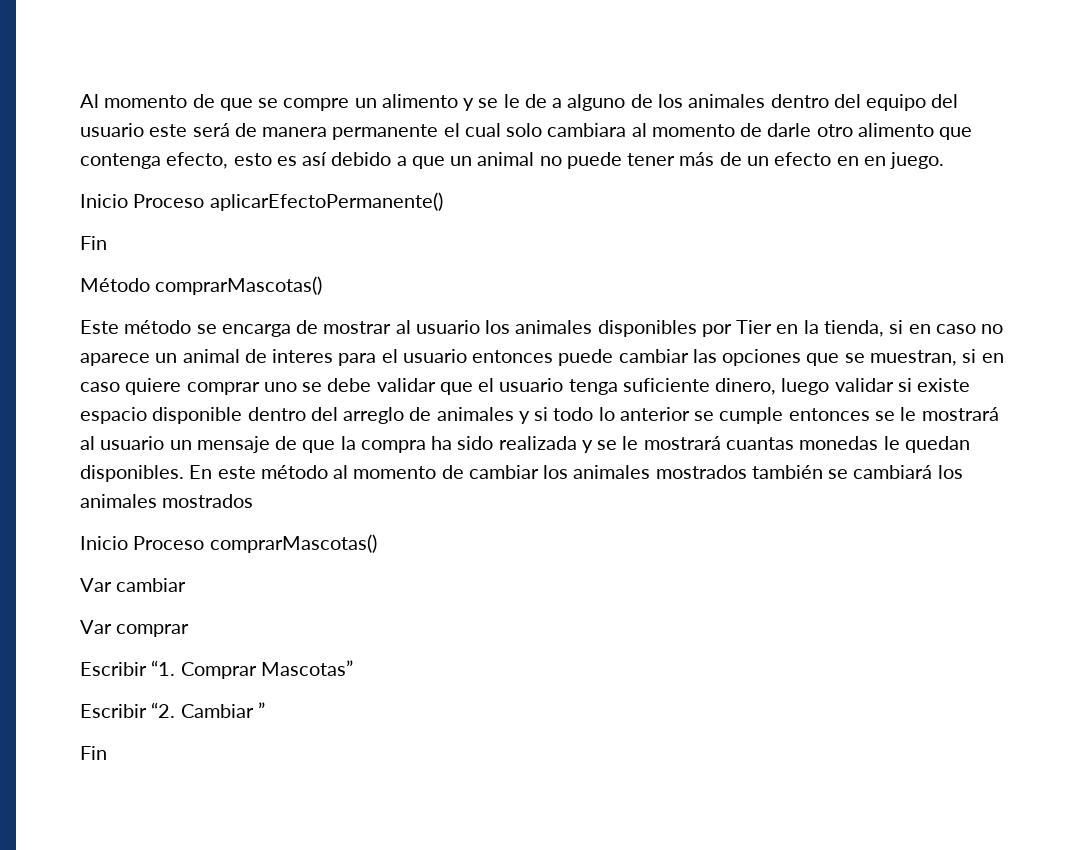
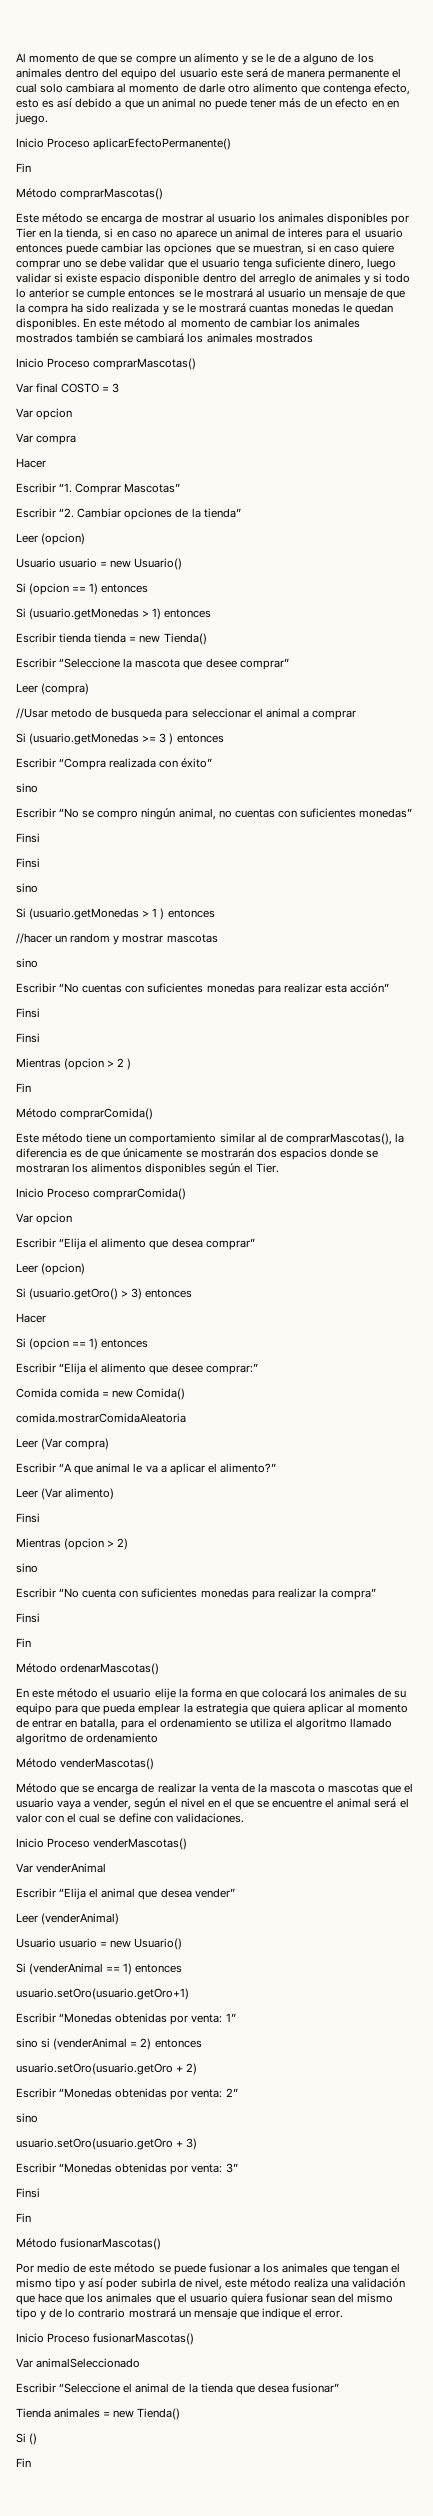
- Var cambiar
- Var comprar
+ Var final COSTO = 3
+ Var opcion
+ Var compra
+ Hacer
- Escribir “2. Cambiar ”
+ Escribir “2. Cambiar opciones de la tienda”
+ Leer (opcion)
+ Usuario usuario = new Usuario()
+ Si (opcion == 1) entonces
+ Si (usuario.getMonedas > 1) entonces
+ Escribir tienda tienda = new Tienda()
+ Escribir “Seleccione la mascota que desee comprar”
+ Leer (compra)
+ //Usar metodo de busqueda para seleccionar el animal a comprar
+ Si (usuario.getMonedas >= 3 ) entonces
+ Escribir “Compra realizada con éxito”
+ sino
+ Escribir “No se compro ningún animal, no cuentas con suficientes monedas”
+ Finsi
+ Finsi
+ sino
+ Si (usuario.getMonedas > 1 ) entonces
+ //hacer un random y mostrar mascotas
+ sino
+ Escribir “No cuentas con suficientes monedas para realizar esta acción”
+ Finsi
+ Finsi
+ Mientras (opcion > 2 )
+ Fin
+ Método comprarComida()
+ Este método tiene un comportamiento similar al de comprarMascotas(), la diferencia es de que únicamente se mostrarán dos espacios donde se mostraran los alimentos disponibles según el Tier.
+ Inicio Proceso comprarComida()
+ Var opcion
+ Escribir “Elija el alimento que desea comprar”
+ Leer (opcion)
+ Si (usuario.getOro() > 3) entonces
+ Hacer
+ Si (opcion == 1) entonces
+ Escribir “Elija el alimento que desee comprar:”
+ Comida comida = new Comida()
+ comida.mostrarComidaAleatoria
+ Leer (Var compra)
+ Escribir “A que animal le va a aplicar el alimento?”
+ Leer (Var alimento)
+ Finsi
+ Mientras (opcion > 2)
+ sino
+ Escribir “No cuenta con suficientes monedas para realizar la compra”
+ Finsi
+ Fin
+ Método ordenarMascotas()
+ En este método el usuario elije la forma en que colocará los animales de su equipo para que pueda emplear la estrategia que quiera aplicar al momento de entrar en batalla, para el ordenamiento se utiliza el algoritmo llamado algoritmo de ordenamiento
+ Método venderMascotas()
+ Método que se encarga de realizar la venta de la mascota o mascotas que el usuario vaya a vender, según el nivel en el que se encuentre el animal será el valor con el cual se define con validaciones.
+ Inicio Proceso venderMascotas()
+ Var venderAnimal
+ Escribir “Elija el animal que desea vender”
+ Leer (venderAnimal)
+ Usuario usuario = new Usuario()
+ Si (venderAnimal == 1) entonces
+ usuario.setOro(usuario.getOro+1)
+ Escribir “Monedas obtenidas por venta: 1”
+ sino si (venderAnimal = 2) entonces
+ usuario.setOro(usuario.getOro + 2)
+ Escribir “Monedas obtenidas por venta: 2”
+ sino
+ usuario.setOro(usuario.getOro + 3)
+ Escribir “Monedas obtenidas por venta: 3”
+ Finsi
+ Fin
+ Método fusionarMascotas()
+ Por medio de este método se puede fusionar a los animales que tengan el mismo tipo y así poder subirla de nivel, este método realiza una validación que hace que los animales que el usuario quiera fusionar sean del mismo tipo y de lo contrario mostrará un mensaje que indique el error.
+ Inicio Proceso fusionarMascotas()
+ Var animalSeleccionado
+ Escribir “Seleccione el animal de la tienda que desea fusionar”
+ Tienda animales = new Tienda()
+ Si ()

